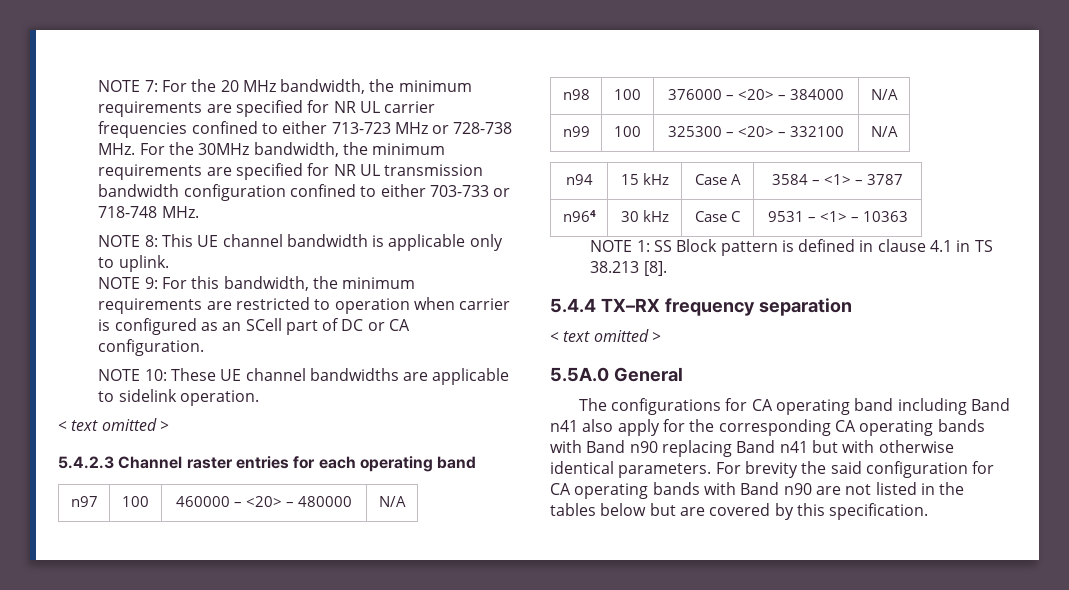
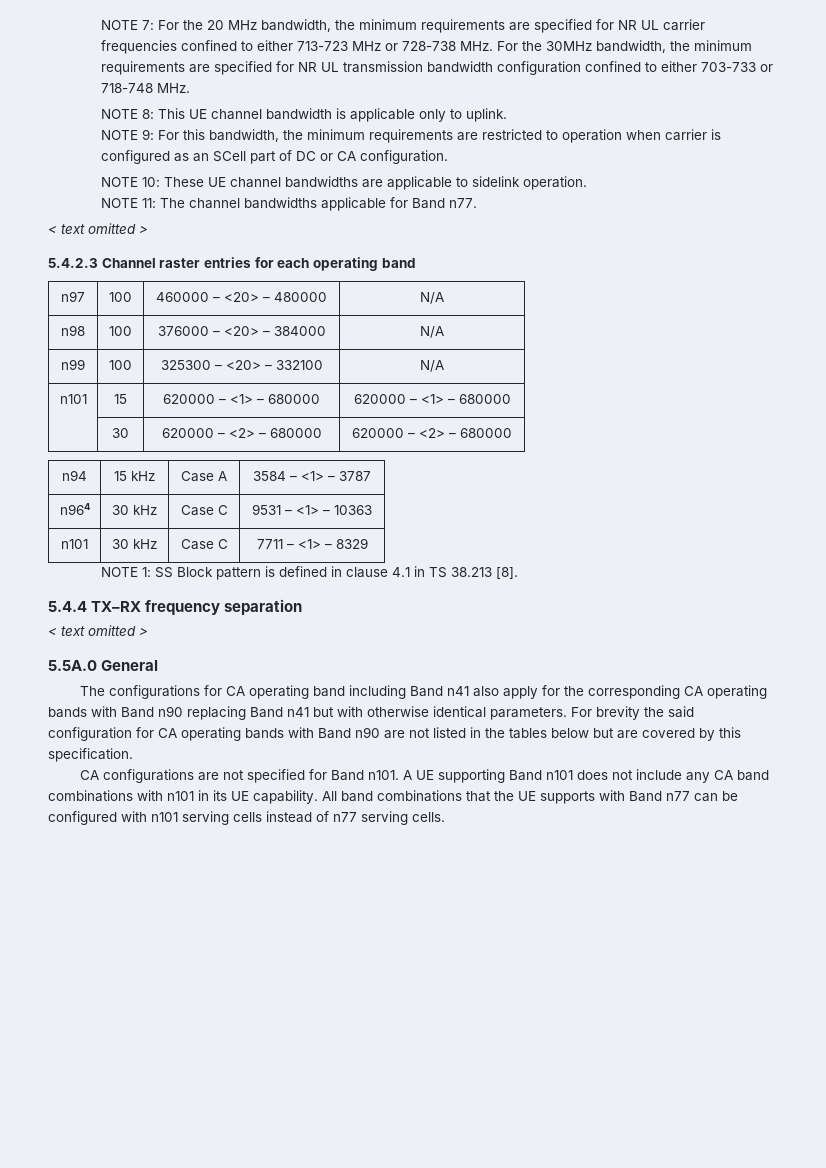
+ NOTE 11: The channel bandwidths applicable for Band n77.
+ n101 | 15 | 620000 – <1> – 680000 | 620000 – <1> – 680000
+ | 30 | 620000 – <2> – 680000 | 620000 – <2> – 680000
+ n101 | 30 kHz | Case C | 7711 – <1> – 8329
+ CA configurations are not specified for Band n101. A UE supporting Band n101 does not include any CA band combinations with n101 in its UE capability. All band combinations that the UE supports with Band n77 can be configured with n101 serving cells instead of n77 serving cells.

